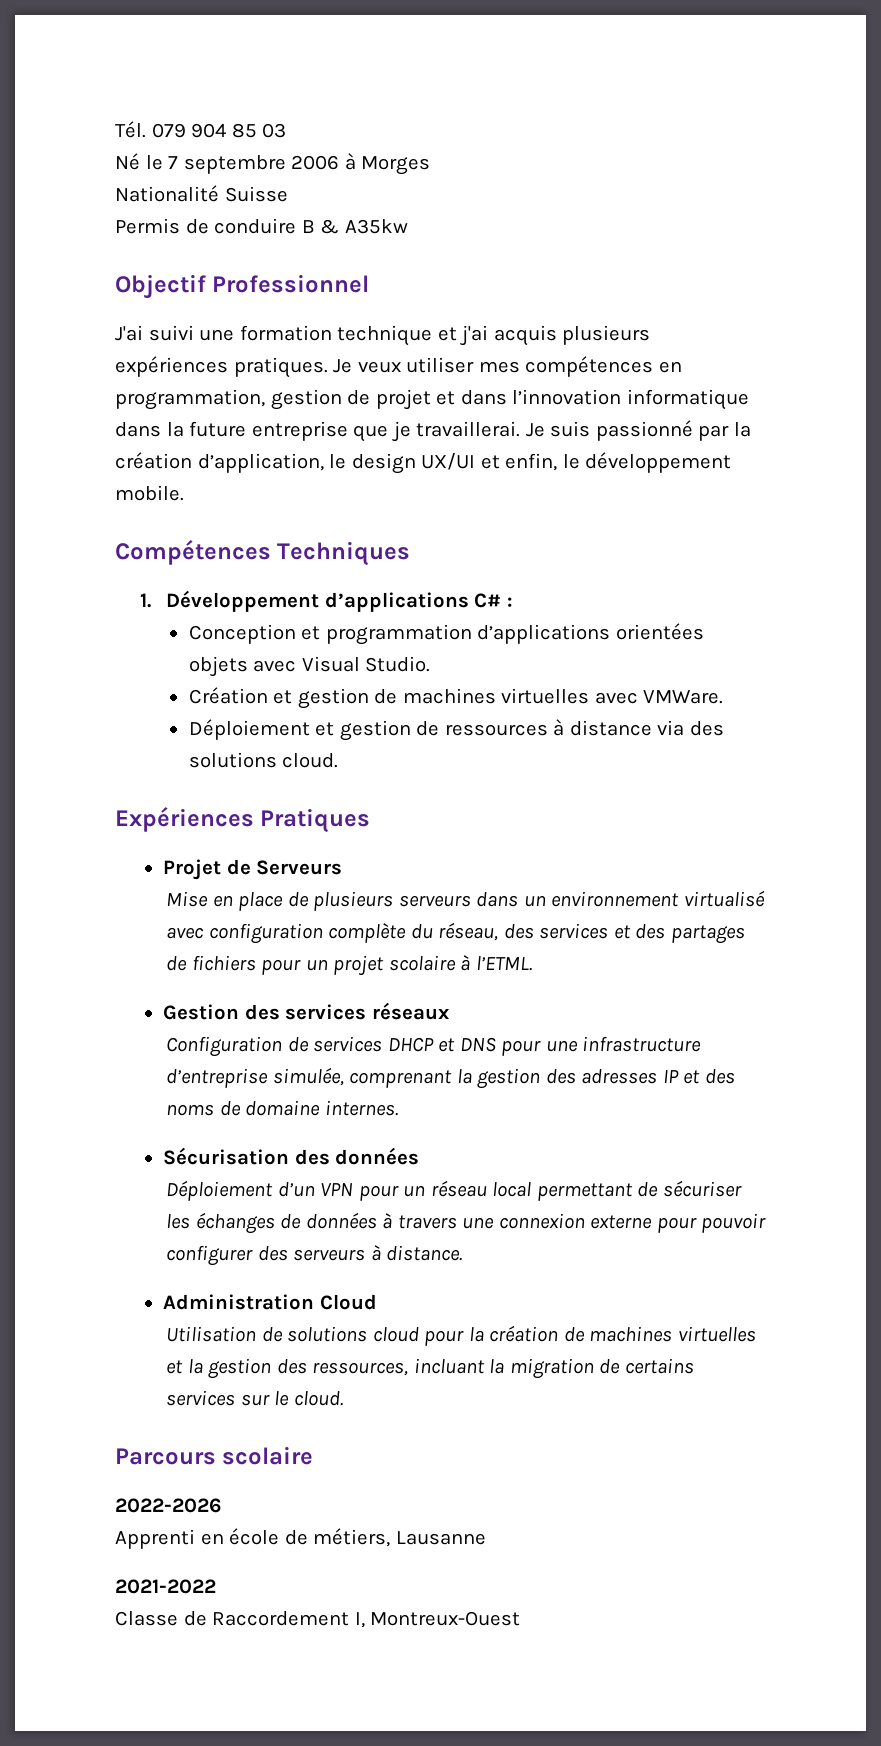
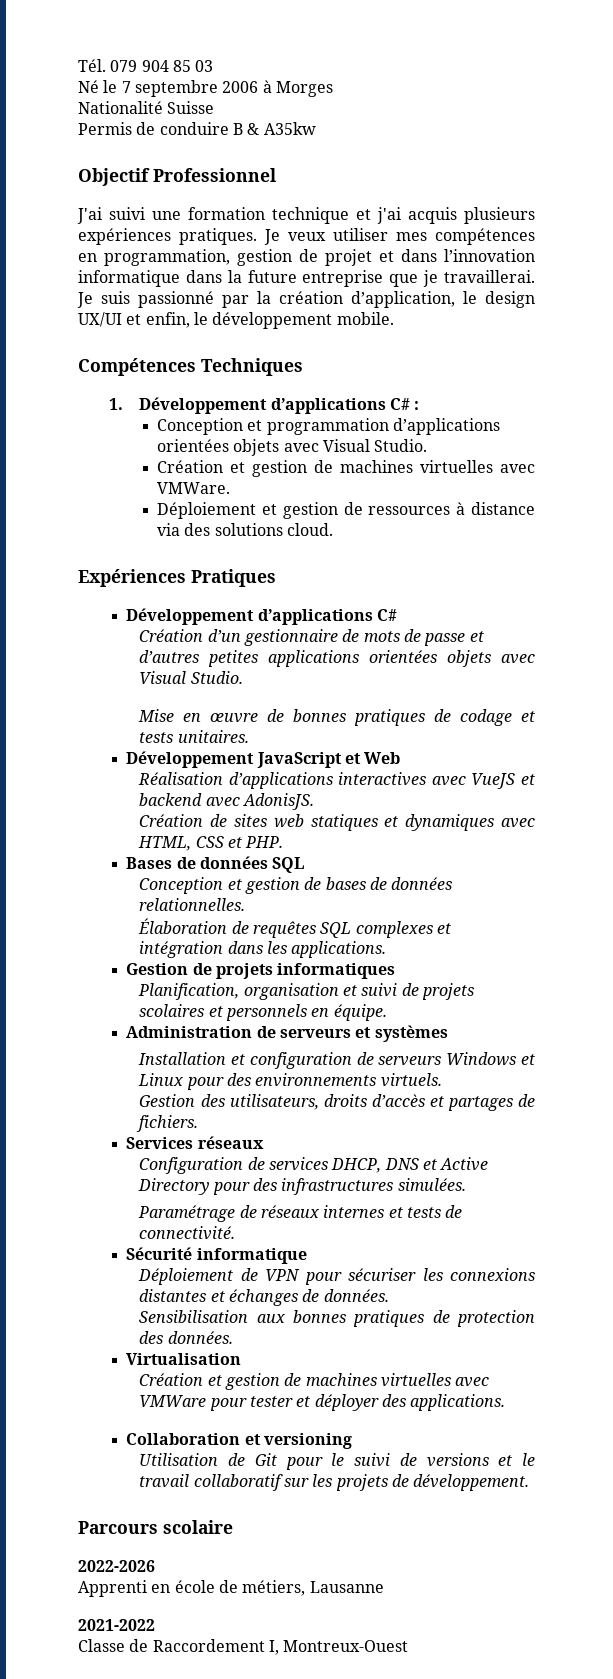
  Expériences Pratiques
- Projet de Serveurs
- Mise en place de plusieurs serveurs dans un environnement virtualisé avec configuration complète du réseau, des services et des partages de fichiers pour un projet scolaire à l’ETML.
- Gestion des services réseaux
- Configuration de services DHCP et DNS pour une infrastructure d’entreprise simulée, comprenant la gestion des adresses IP et des noms de domaine internes.
- Sécurisation des données
- Déploiement d’un VPN pour un réseau local permettant de sécuriser les échanges de données à travers une connexion externe pour pouvoir configurer des serveurs à distance.
- Administration Cloud
- Utilisation de solutions cloud pour la création de machines virtuelles et la gestion des ressources, incluant la migration de certains services sur le cloud.
+ Développement d’applications C#
+ Création d’un gestionnaire de mots de passe et d’autres petites applications orientées objets avec Visual Studio.
+ Mise en œuvre de bonnes pratiques de codage et tests unitaires.
+ Développement JavaScript et Web
+ Réalisation d’applications interactives avec VueJS et backend avec AdonisJS.
+ Création de sites web statiques et dynamiques avec HTML, CSS et PHP.
+ Bases de données SQL
+ Conception et gestion de bases de données relationnelles.
+ Élaboration de requêtes SQL complexes et intégration dans les applications.
+ Gestion de projets informatiques
+ Planification, organisation et suivi de projets scolaires et personnels en équipe.
+ Administration de serveurs et systèmes
+ Installation et configuration de serveurs Windows et Linux pour des environnements virtuels.
+ Gestion des utilisateurs, droits d’accès et partages de fichiers.
+ Services réseaux
+ Configuration de services DHCP, DNS et Active Directory pour des infrastructures simulées.
+ Paramétrage de réseaux internes et tests de connectivité.
+ Sécurité informatique
+ Déploiement de VPN pour sécuriser les connexions distantes et échanges de données.
+ Sensibilisation aux bonnes pratiques de protection des données.
+ Virtualisation
+ Création et gestion de machines virtuelles avec VMWare pour tester et déployer des applications.
+ Collaboration et versioning
+ Utilisation de Git pour le suivi de versions et le travail collaboratif sur les projets de développement.

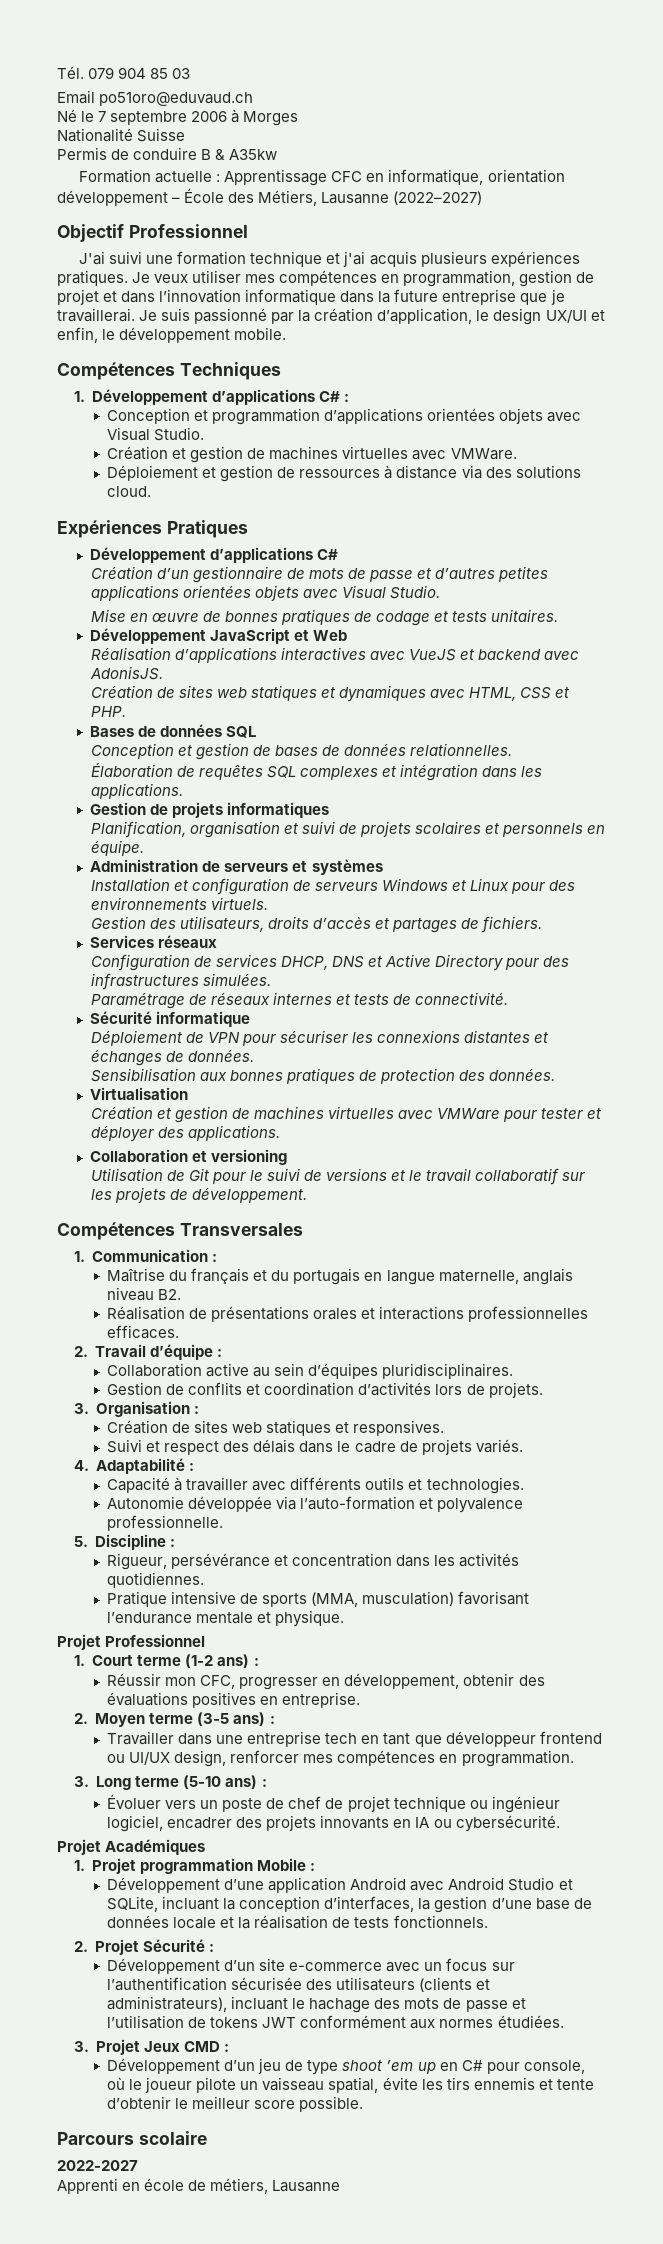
+ Email po51oro@eduvaud.ch
+ Formation actuelle : Apprentissage CFC en informatique, orientation développement – École des Métiers, Lausanne (2022–2027)
+ Compétences Transversales
+ 1. Communication :
+ Maîtrise du français et du portugais en langue maternelle, anglais niveau B2.
+ Réalisation de présentations orales et interactions professionnelles efficaces.
+ 2. Travail d’équipe :
+ Collaboration active au sein d’équipes pluridisciplinaires.
+ Gestion de conflits et coordination d’activités lors de projets.
+ 3. Organisation :
+ Création de sites web statiques et responsives.
+ Suivi et respect des délais dans le cadre de projets variés.
+ 4. Adaptabilité :
+ Capacité à travailler avec différents outils et technologies.
+ Autonomie développée via l’auto-formation et polyvalence professionnelle.
+ 5. Discipline :
+ Rigueur, persévérance et concentration dans les activités quotidiennes.
+ Pratique intensive de sports (MMA, musculation) favorisant l’endurance mentale et physique.
+ Projet Professionnel
+ 1. Court terme (1-2 ans) :
+ Réussir mon CFC, progresser en développement, obtenir des évaluations positives en entreprise.
+ 2. Moyen terme (3-5 ans) :
+ Travailler dans une entreprise tech en tant que développeur frontend ou UI/UX design, renforcer mes compétences en programmation.
+ 3. Long terme (5-10 ans) :
+ Évoluer vers un poste de chef de projet technique ou ingénieur logiciel, encadrer des projets innovants en IA ou cybersécurité.
+ Projet Académiques
+ 1. Projet programmation Mobile :
+ Développement d’une application Android avec Android Studio et SQLite, incluant la conception d’interfaces, la gestion d’une base de données locale et la réalisation de tests fonctionnels.
+ 2. Projet Sécurité :
+ Développement d’un site e-commerce avec un focus sur l’authentification sécurisée des utilisateurs (clients et administrateurs), incluant le hachage des mots de passe et l’utilisation de tokens JWT conformément aux normes étudiées.
+ 3. Projet Jeux CMD :
+ Développement d’un jeu de type shoot ’em up en C# pour console, où le joueur pilote un vaisseau spatial, évite les tirs ennemis et tente d’obtenir le meilleur score possible.
- 2022-2026
+ 2022-2027
- 2021-2022
- Classe de Raccordement I, Montreux-Ouest

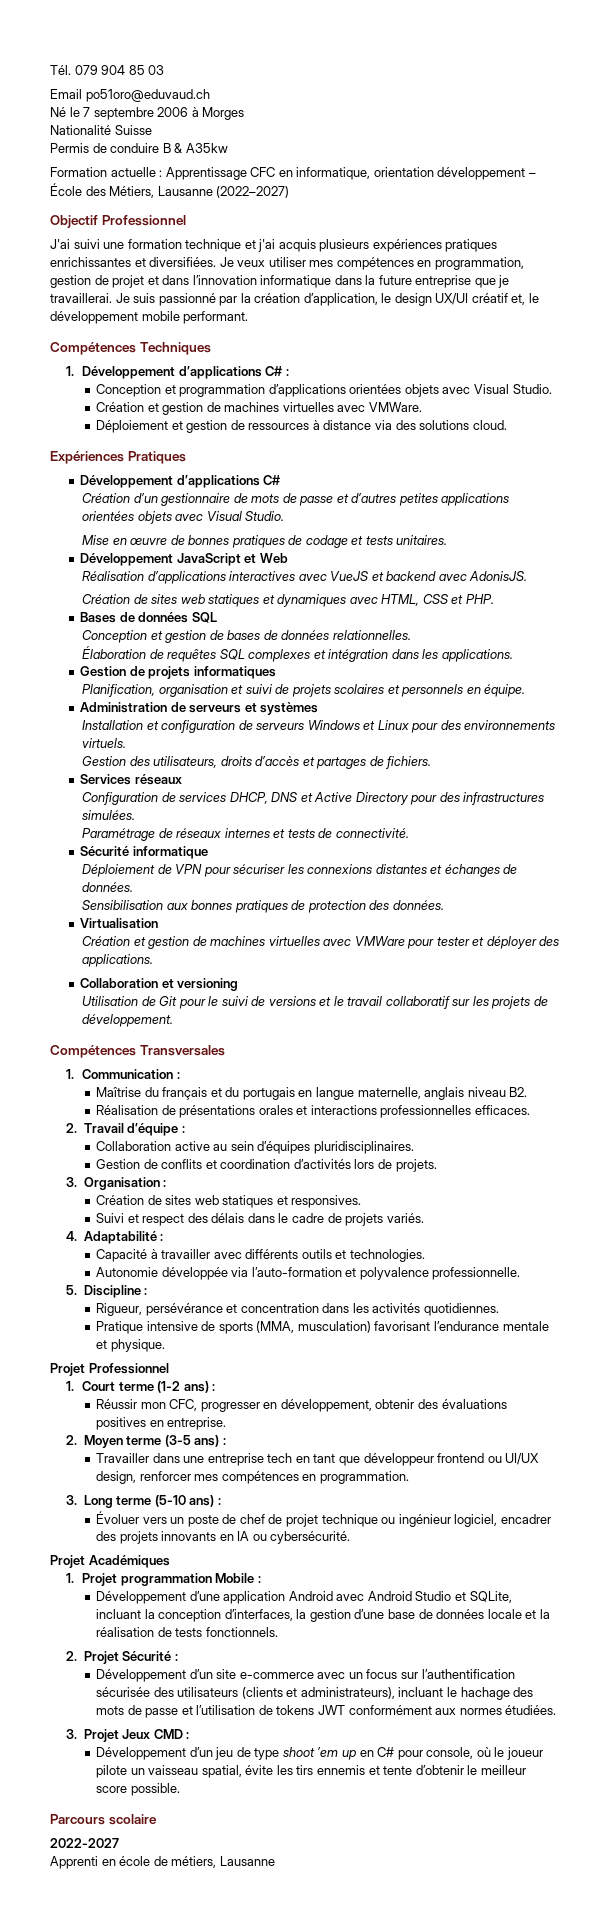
- J'ai suivi une formation technique et j'ai acquis plusieurs expériences pratiques.
+ J'ai suivi une formation technique et j'ai acquis plusieurs expériences pratiques enrichissantes et diversifiées.
- Je suis passionné par la création d’application, le design UX/UI et enfin, le développement mobile.
+ Je suis passionné par la création d’application, le design UX/UI créatif et, le développement mobile performant.

